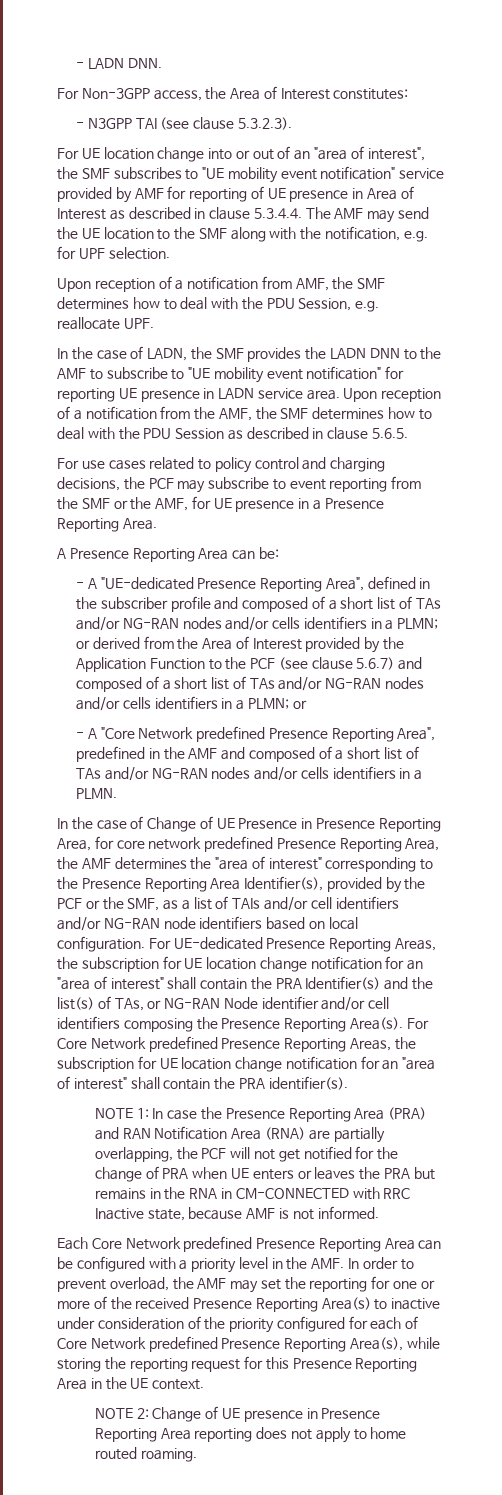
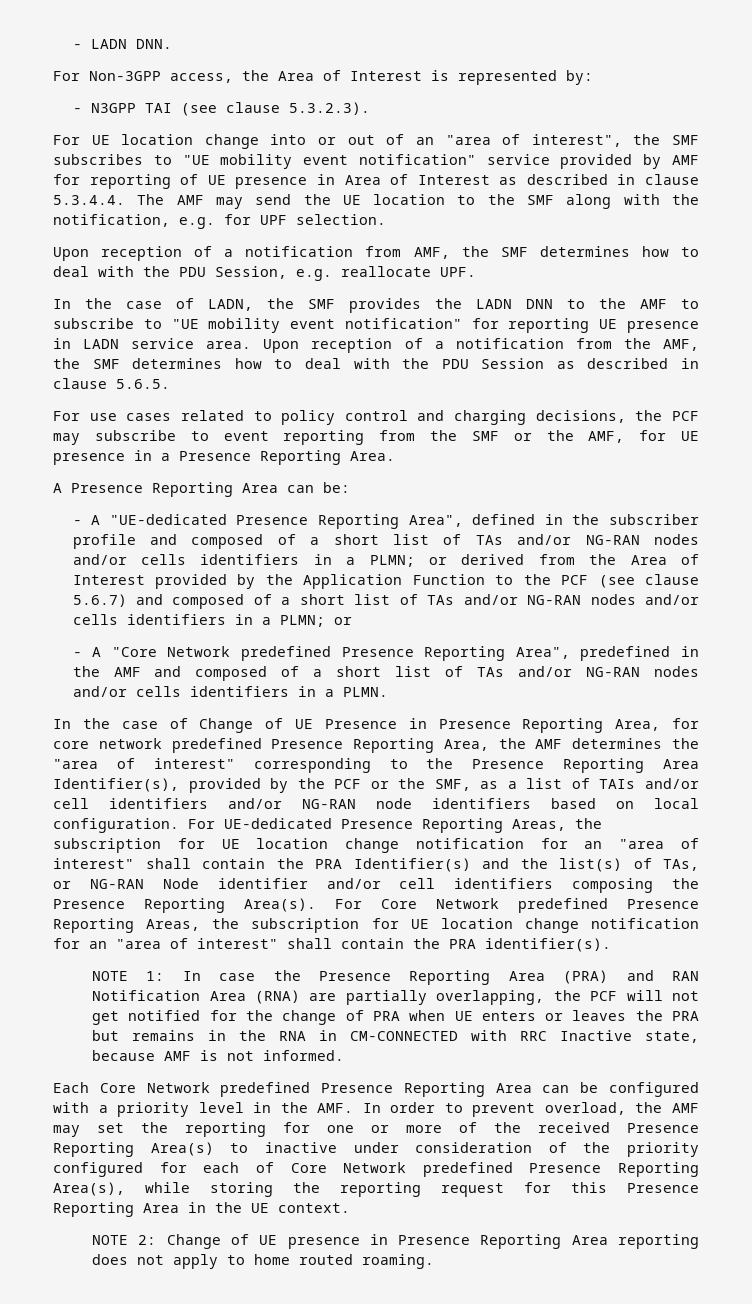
- For Non-3GPP access, the Area of Interest constitutes:
+ For Non-3GPP access, the Area of Interest is represented by:

